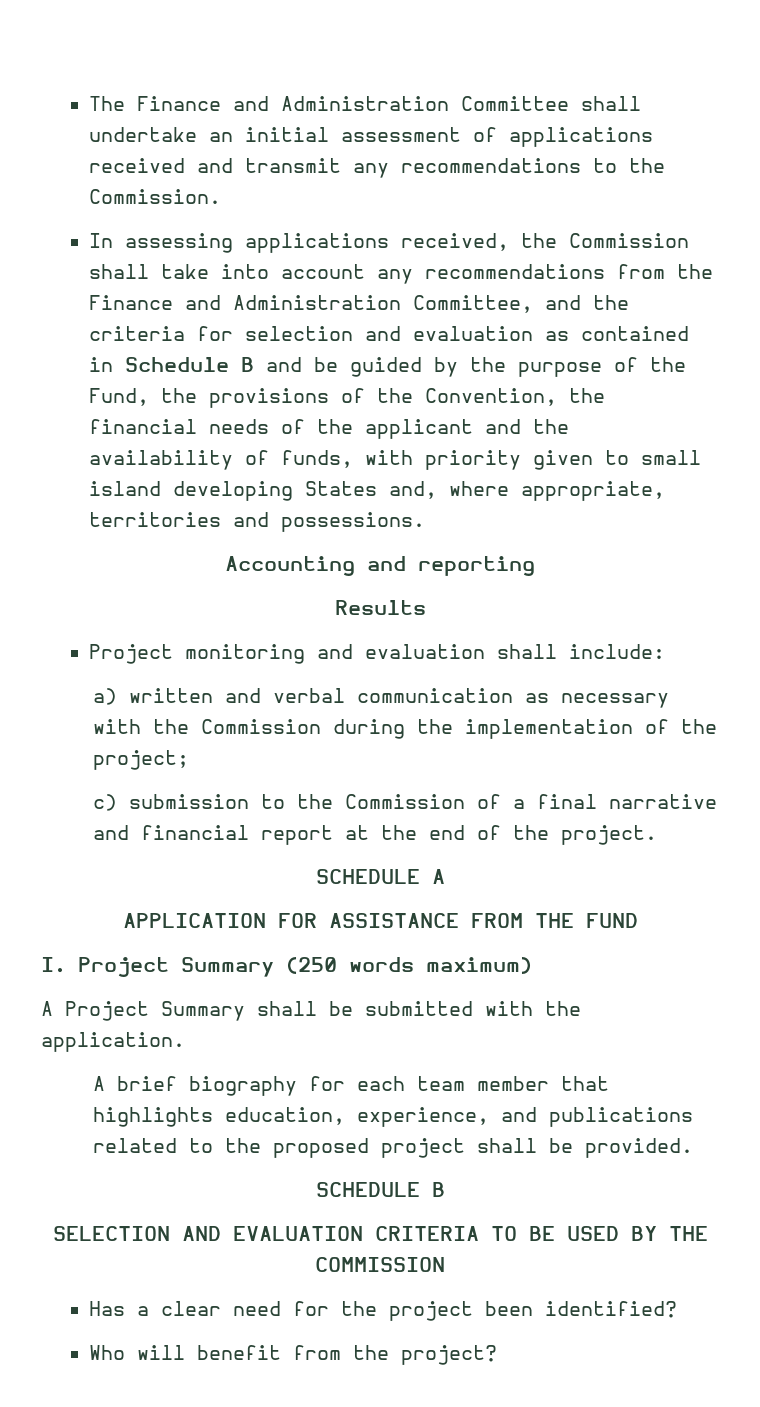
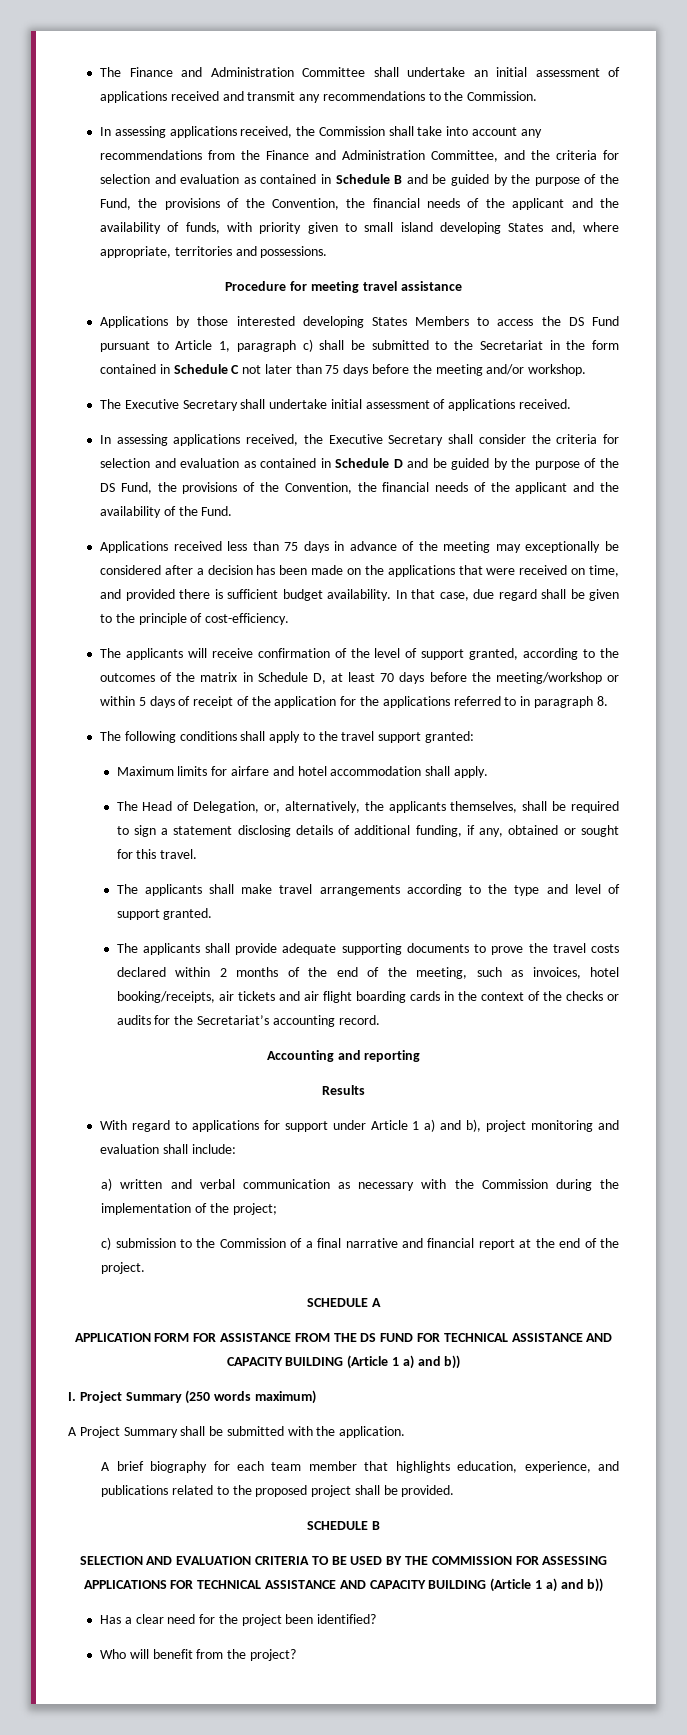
+ Procedure for meeting travel assistance
+ Applications by those interested developing States Members to access the DS Fund pursuant to Article 1, paragraph c) shall be submitted to the Secretariat in the form contained in Schedule C not later than 75 days before the meeting and/or workshop.
+ The Executive Secretary shall undertake initial assessment of applications received.
+ In assessing applications received, the Executive Secretary shall consider the criteria for selection and evaluation as contained in Schedule D and be guided by the purpose of the DS Fund, the provisions of the Convention, the financial needs of the applicant and the availability of the Fund.
+ Applications received less than 75 days in advance of the meeting may exceptionally be considered after a decision has been made on the applications that were received on time, and provided there is sufficient budget availability. In that case, due regard shall be given to the principle of cost-efficiency.
+ The applicants will receive confirmation of the level of support granted, according to the outcomes of the matrix in Schedule D, at least 70 days before the meeting/workshop or within 5 days of receipt of the application for the applications referred to in paragraph 8.
+ The following conditions shall apply to the travel support granted:
+ Maximum limits for airfare and hotel accommodation shall apply.
+ The Head of Delegation, or, alternatively, the applicants themselves, shall be required to sign a statement disclosing details of additional funding, if any, obtained or sought for this travel.
+ The applicants shall make travel arrangements according to the type and level of support granted.
+ The applicants shall provide adequate supporting documents to prove the travel costs declared within 2 months of the end of the meeting, such as invoices, hotel booking/receipts, air tickets and air flight boarding cards in the context of the checks or audits for the Secretariat’s accounting record.
  Accounting and reporting
  Results
- Project monitoring and evaluation shall include:
+ With regard to applications for support under Article 1 a) and b), project monitoring and evaluation shall include:
- APPLICATION FOR ASSISTANCE FROM THE FUND
+ APPLICATION FORM FOR ASSISTANCE FROM THE DS FUND FOR TECHNICAL ASSISTANCE AND CAPACITY BUILDING (Article 1 a) and b))
- SELECTION AND EVALUATION CRITERIA TO BE USED BY THE COMMISSION
+ SELECTION AND EVALUATION CRITERIA TO BE USED BY THE COMMISSION FOR ASSESSING APPLICATIONS FOR TECHNICAL ASSISTANCE AND CAPACITY BUILDING (Article 1 a) and b))

